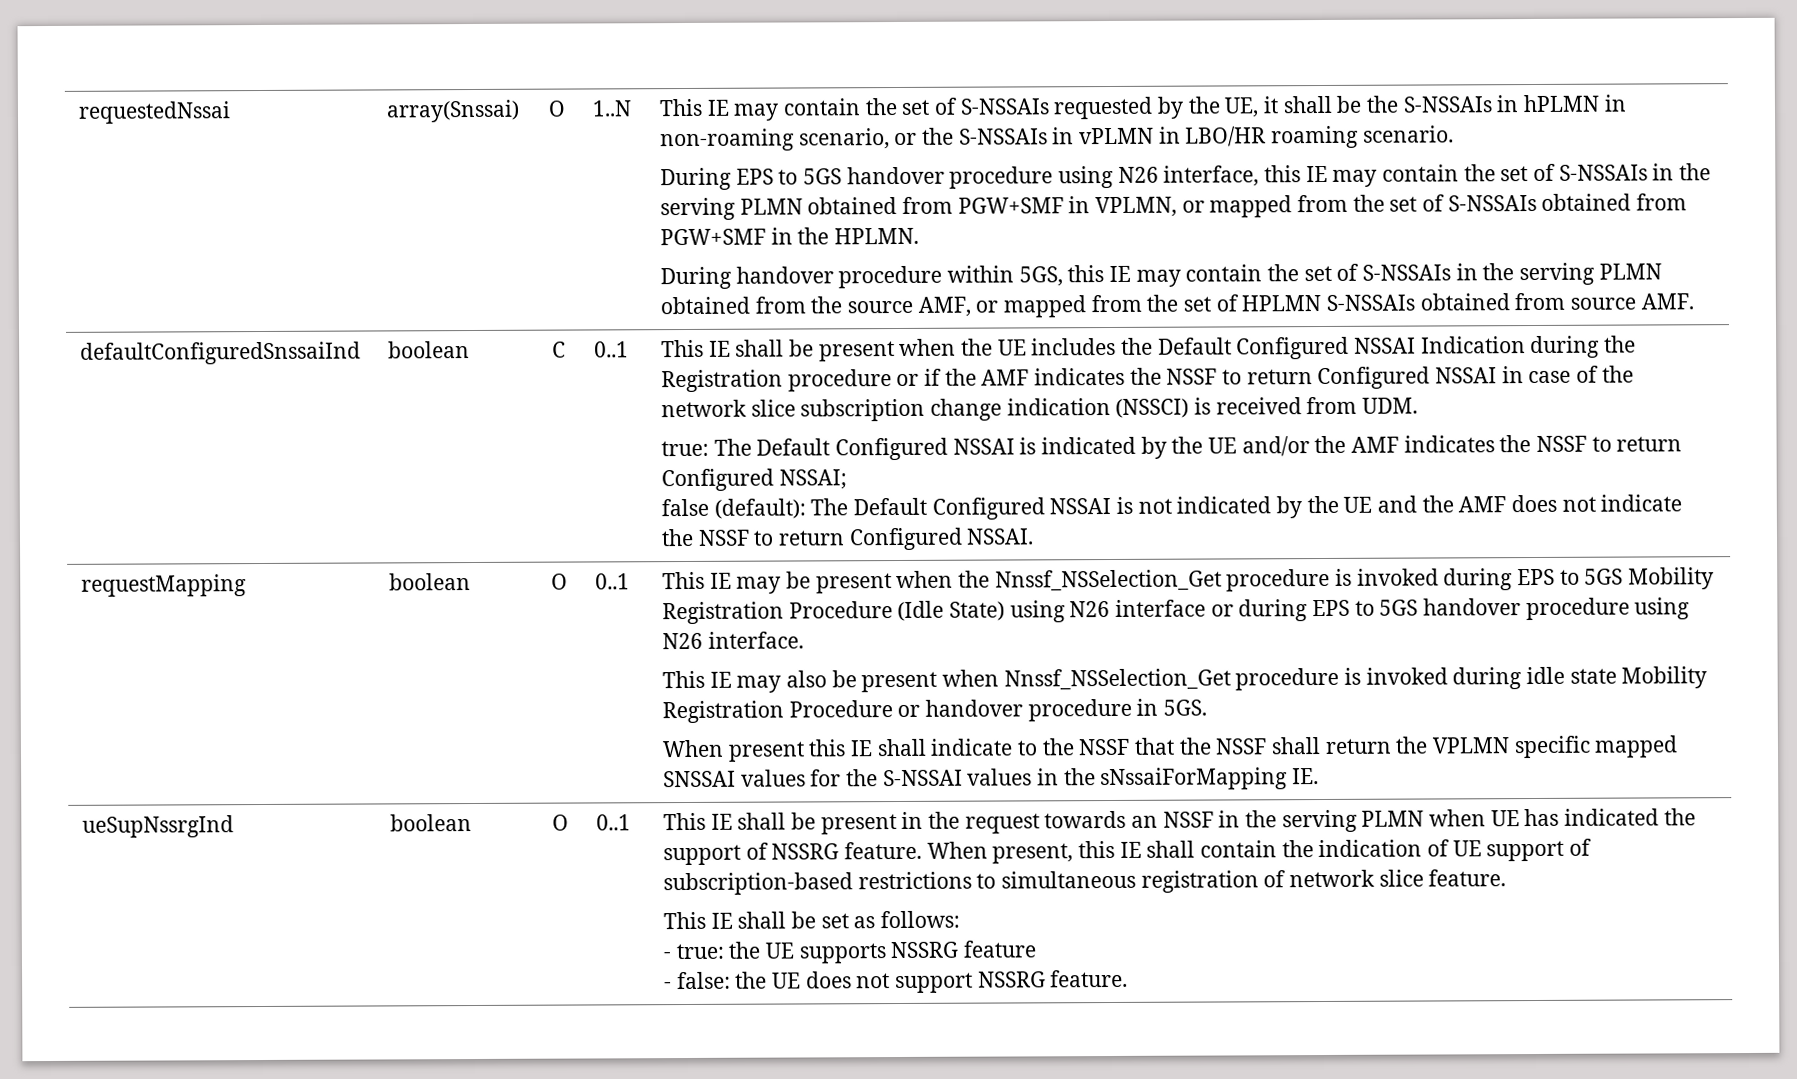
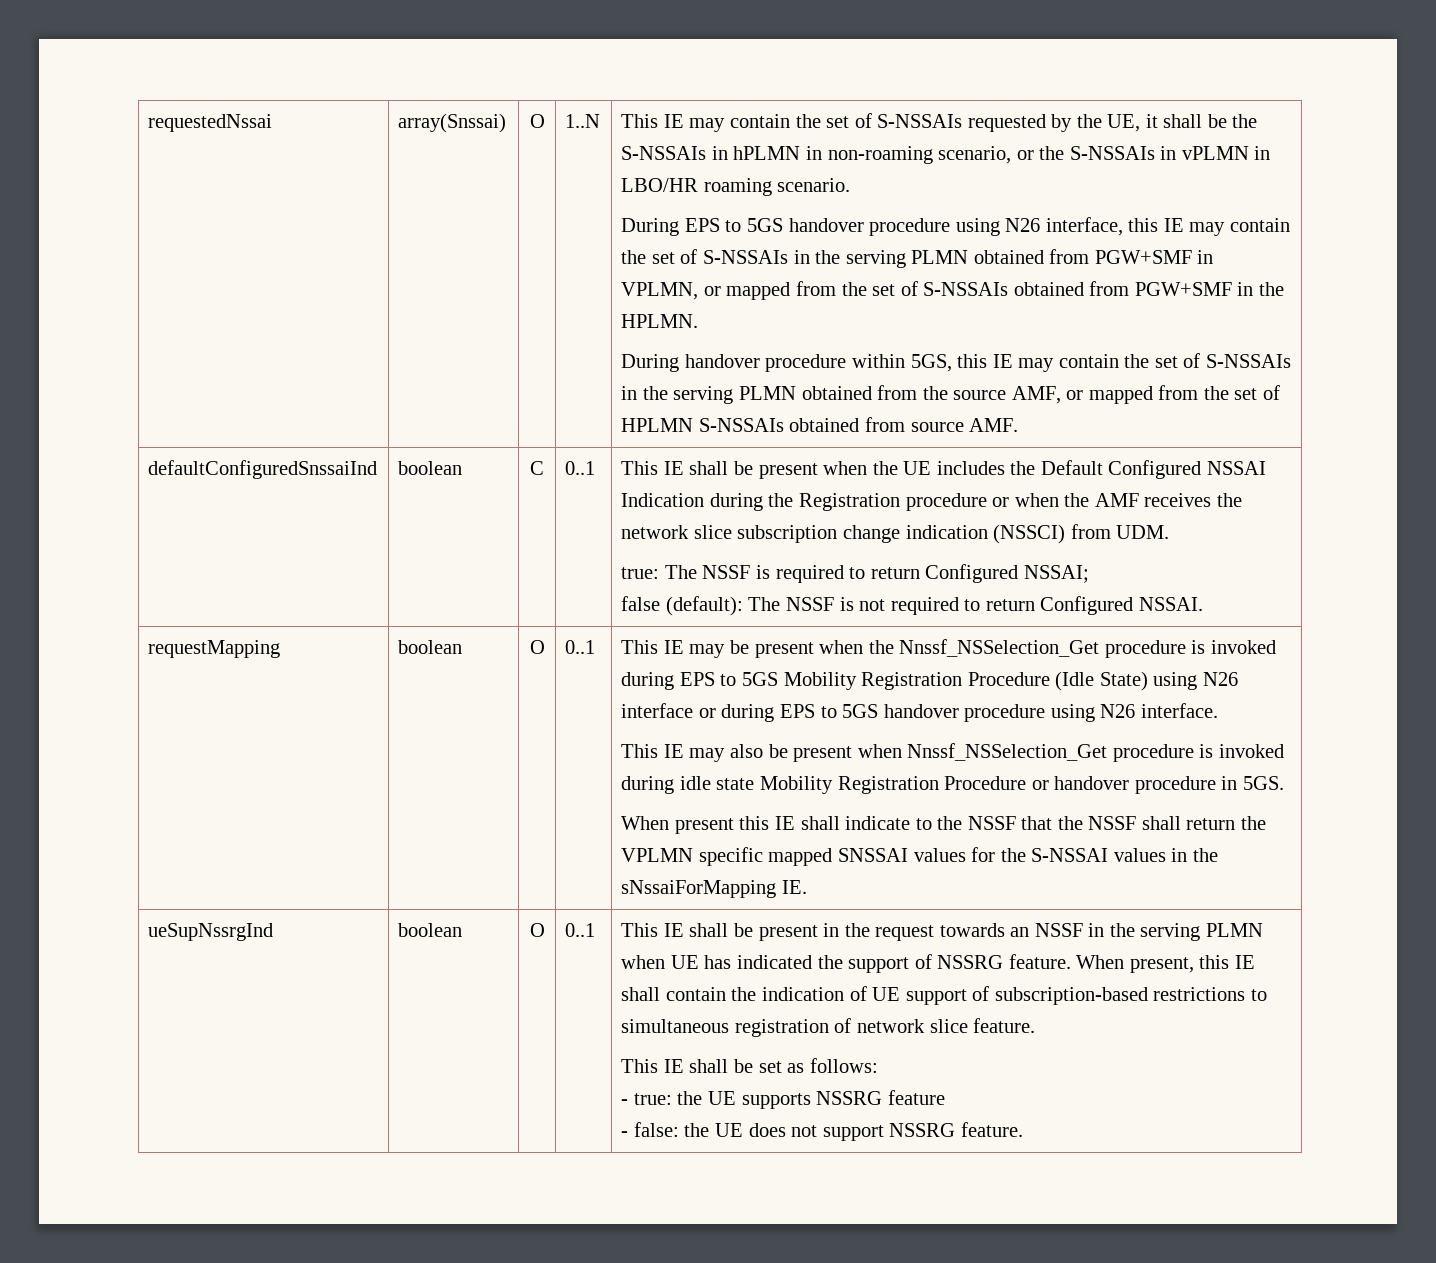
- This IE shall be present when the UE includes the Default Configured NSSAI Indication during the Registration procedure or if the AMF indicates the NSSF to return Configured NSSAI in case of the network slice subscription change indication (NSSCI) is received from UDM.
+ This IE shall be present when the UE includes the Default Configured NSSAI Indication during the Registration procedure or when the AMF receives the network slice subscription change indication (NSSCI) from UDM.
- true: The Default Configured NSSAI is indicated by the UE and/or the AMF indicates the NSSF to return Configured NSSAI;
+ true: The NSSF is required to return Configured NSSAI;
- false (default): The Default Configured NSSAI is not indicated by the UE and the AMF does not indicate the NSSF to return Configured NSSAI.
+ false (default): The NSSF is not required to return Configured NSSAI.

